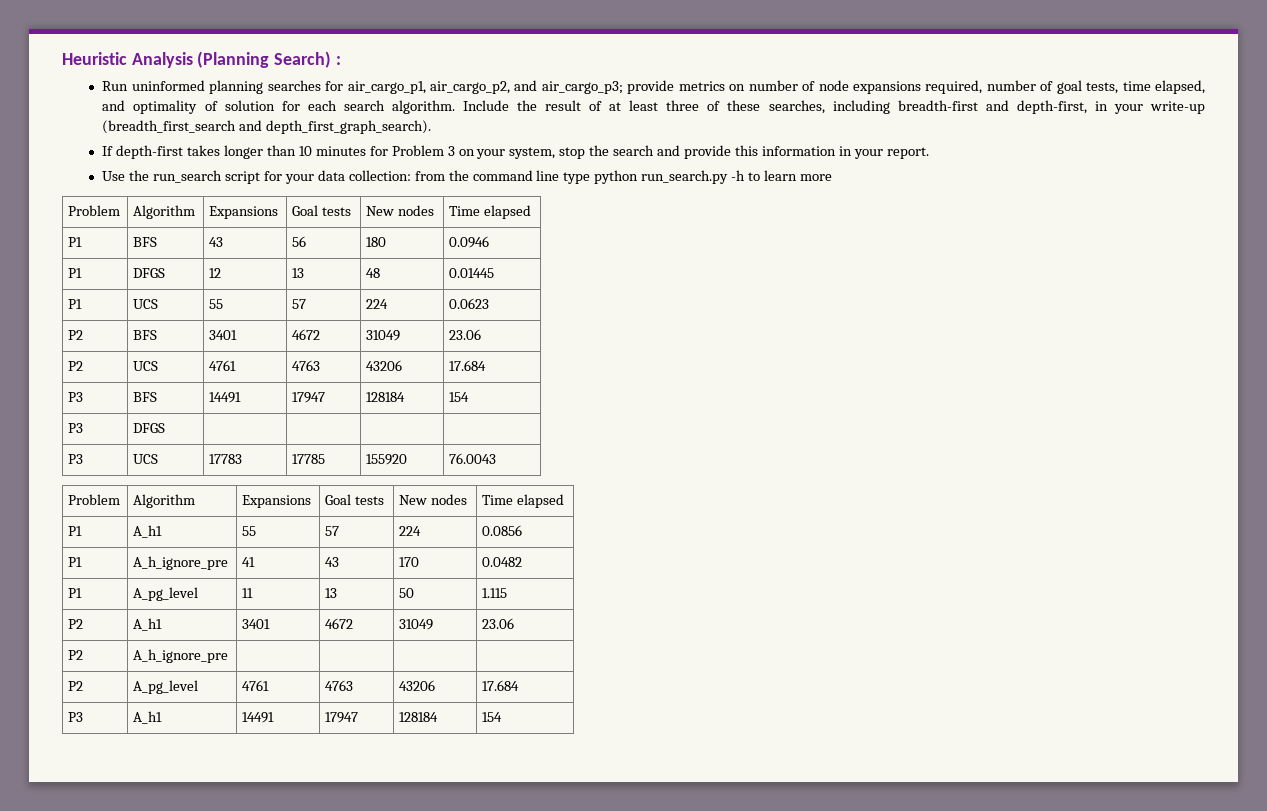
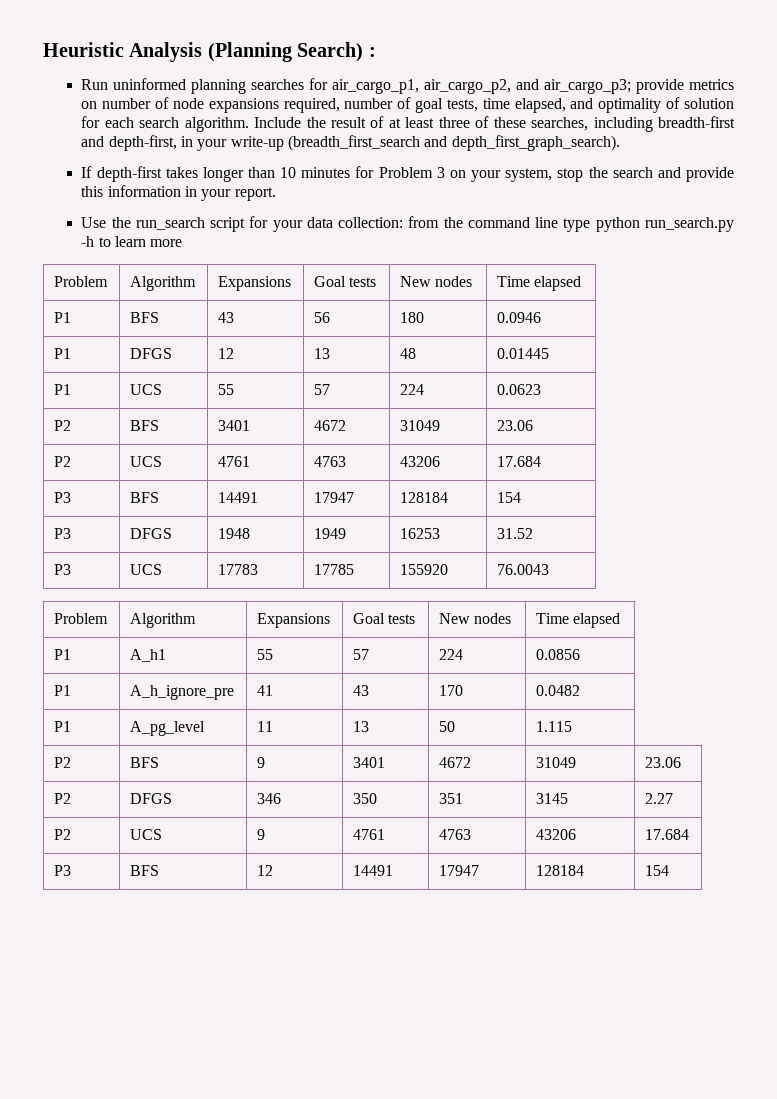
- P3 | DFGS | | | |
+ P3 | DFGS | 1948 | 1949 | 16253 | 31.52
- P2 | A_h1 | 3401 | 4672 | 31049 | 23.06
- P2 | A_h_ignore_pre | | | |
- P2 | A_pg_level | 4761 | 4763 | 43206 | 17.684
- P3 | A_h1 | 14491 | 17947 | 128184 | 154
+ P2 | BFS | 9 | 3401 | 4672 | 31049 | 23.06
+ P2 | DFGS | 346 | 350 | 351 | 3145 | 2.27
+ P2 | UCS | 9 | 4761 | 4763 | 43206 | 17.684
+ P3 | BFS | 12 | 14491 | 17947 | 128184 | 154

